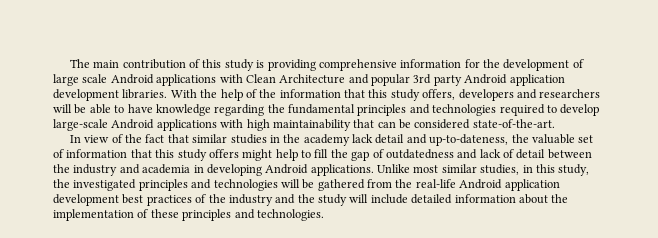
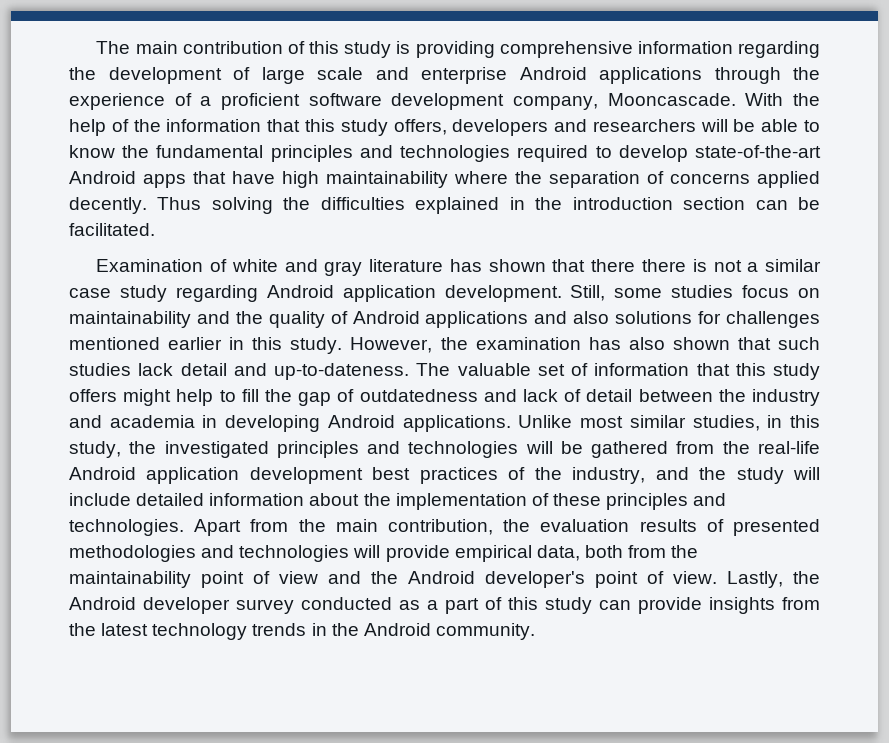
- The main contribution of this study is providing comprehensive information for the development of large scale Android applications with Clean Architecture and popular 3rd party Android application development libraries.
+ The main contribution of this study is providing comprehensive information regarding the development of large scale and enterprise Android applications through the experience of a proficient software development company, Mooncascade.
- With the help of the information that this study offers, developers and researchers will be able to have knowledge regarding the fundamental principles and technologies required to develop large-scale Android applications with high maintainability that can be considered state-of-the-art.
- In view of the fact that similar studies in the academy lack detail and up-to-dateness, the valuable set of information that this study offers might help to fill the gap of outdatedness and lack of detail between the industry and academia in developing Android applications.
+ With the help of the information that this study offers, developers and researchers will be able to know the fundamental principles and technologies required to develop state-of-the-art Android apps that have high maintainability where the separation of concerns applied decently. Thus solving the difficulties explained in the introduction section can be facilitated.
+ Examination of white and gray literature has shown that there there is not a similar case study regarding Android application development. Still, some studies focus on maintainability and the quality of Android applications and also solutions for challenges mentioned earlier in this study. However, the examination has also shown that such studies lack detail and up-to-dateness. The valuable set of information that this study offers might help to fill the gap of outdatedness and lack of detail between the industry and academia in developing Android applications.
- Unlike most similar studies, in this study, the investigated principles and technologies will be gathered from the real-life Android application development best practices of the industry and the study will include detailed information about the implementation of these principles and technologies.
+ Unlike most similar studies, in this study, the investigated principles and technologies will be gathered from the real-life Android application development best practices of the industry, and the study will include detailed information about the implementation of these principles and technologies.
+ Apart from the main contribution, the evaluation results of presented methodologies and technologies will provide empirical data, both from the maintainability point of view and the Android developer's point of view. Lastly, the Android developer survey conducted as a part of this study can provide insights from the latest technology trends in the Android community.

